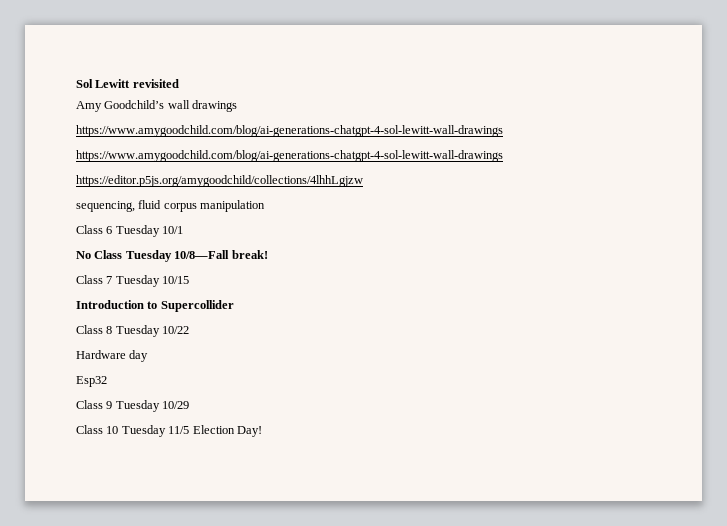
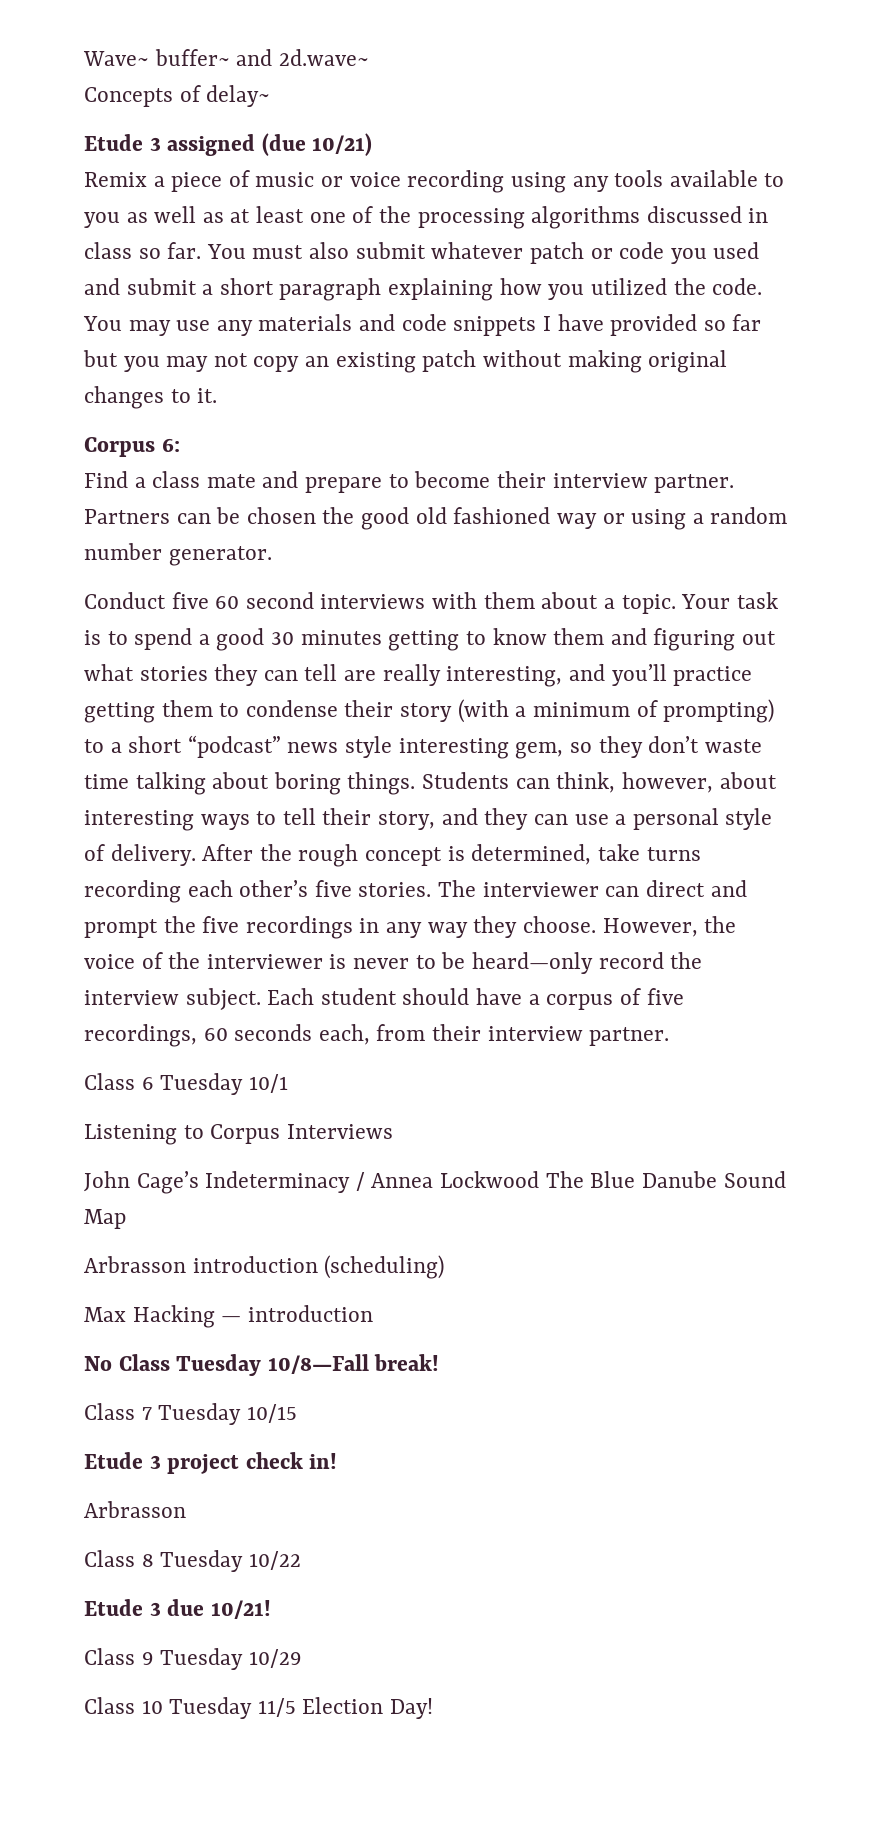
- Sol Lewitt revisited
- Amy Goodchild’s wall drawings
- https://www.amygoodchild.com/blog/ai-generations-chatgpt-4-sol-lewitt-wall-drawings
- https://www.amygoodchild.com/blog/ai-generations-chatgpt-4-sol-lewitt-wall-drawings
- https://editor.p5js.org/amygoodchild/collections/4lhhLgjzw
- sequencing, fluid corpus manipulation
+ Wave~ buffer~ and 2d.wave~
+ Concepts of delay~
+ Etude 3 assigned (due 10/21)
+ Remix a piece of music or voice recording using any tools available to you as well as at least one of the processing algorithms discussed in class so far. You must also submit whatever patch or code you used and submit a short paragraph explaining how you utilized the code. You may use any materials and code snippets I have provided so far but you may not copy an existing patch without making original changes to it.
+ Corpus 6:
+ Find a class mate and prepare to become their interview partner. Partners can be chosen the good old fashioned way or using a random number generator.
+ Conduct five 60 second interviews with them about a topic. Your task is to spend a good 30 minutes getting to know them and figuring out what stories they can tell are really interesting, and you’ll practice getting them to condense their story (with a minimum of prompting) to a short “podcast” news style interesting gem, so they don’t waste time talking about boring things. Students can think, however, about interesting ways to tell their story, and they can use a personal style of delivery. After the rough concept is determined, take turns recording each other’s five stories. The interviewer can direct and prompt the five recordings in any way they choose. However, the voice of the interviewer is never to be heard—only record the interview subject. Each student should have a corpus of five recordings, 60 seconds each, from their interview partner.
  Class 6 Tuesday 10/1
+ Listening to Corpus Interviews
+ John Cage’s Indeterminacy / Annea Lockwood The Blue Danube Sound Map
+ Arbrasson introduction (scheduling)
+ Max Hacking — introduction
- Introduction to Supercollider
+ Etude 3 project check in!
+ Arbrasson
- Hardware day
- Esp32
+ Etude 3 due 10/21!

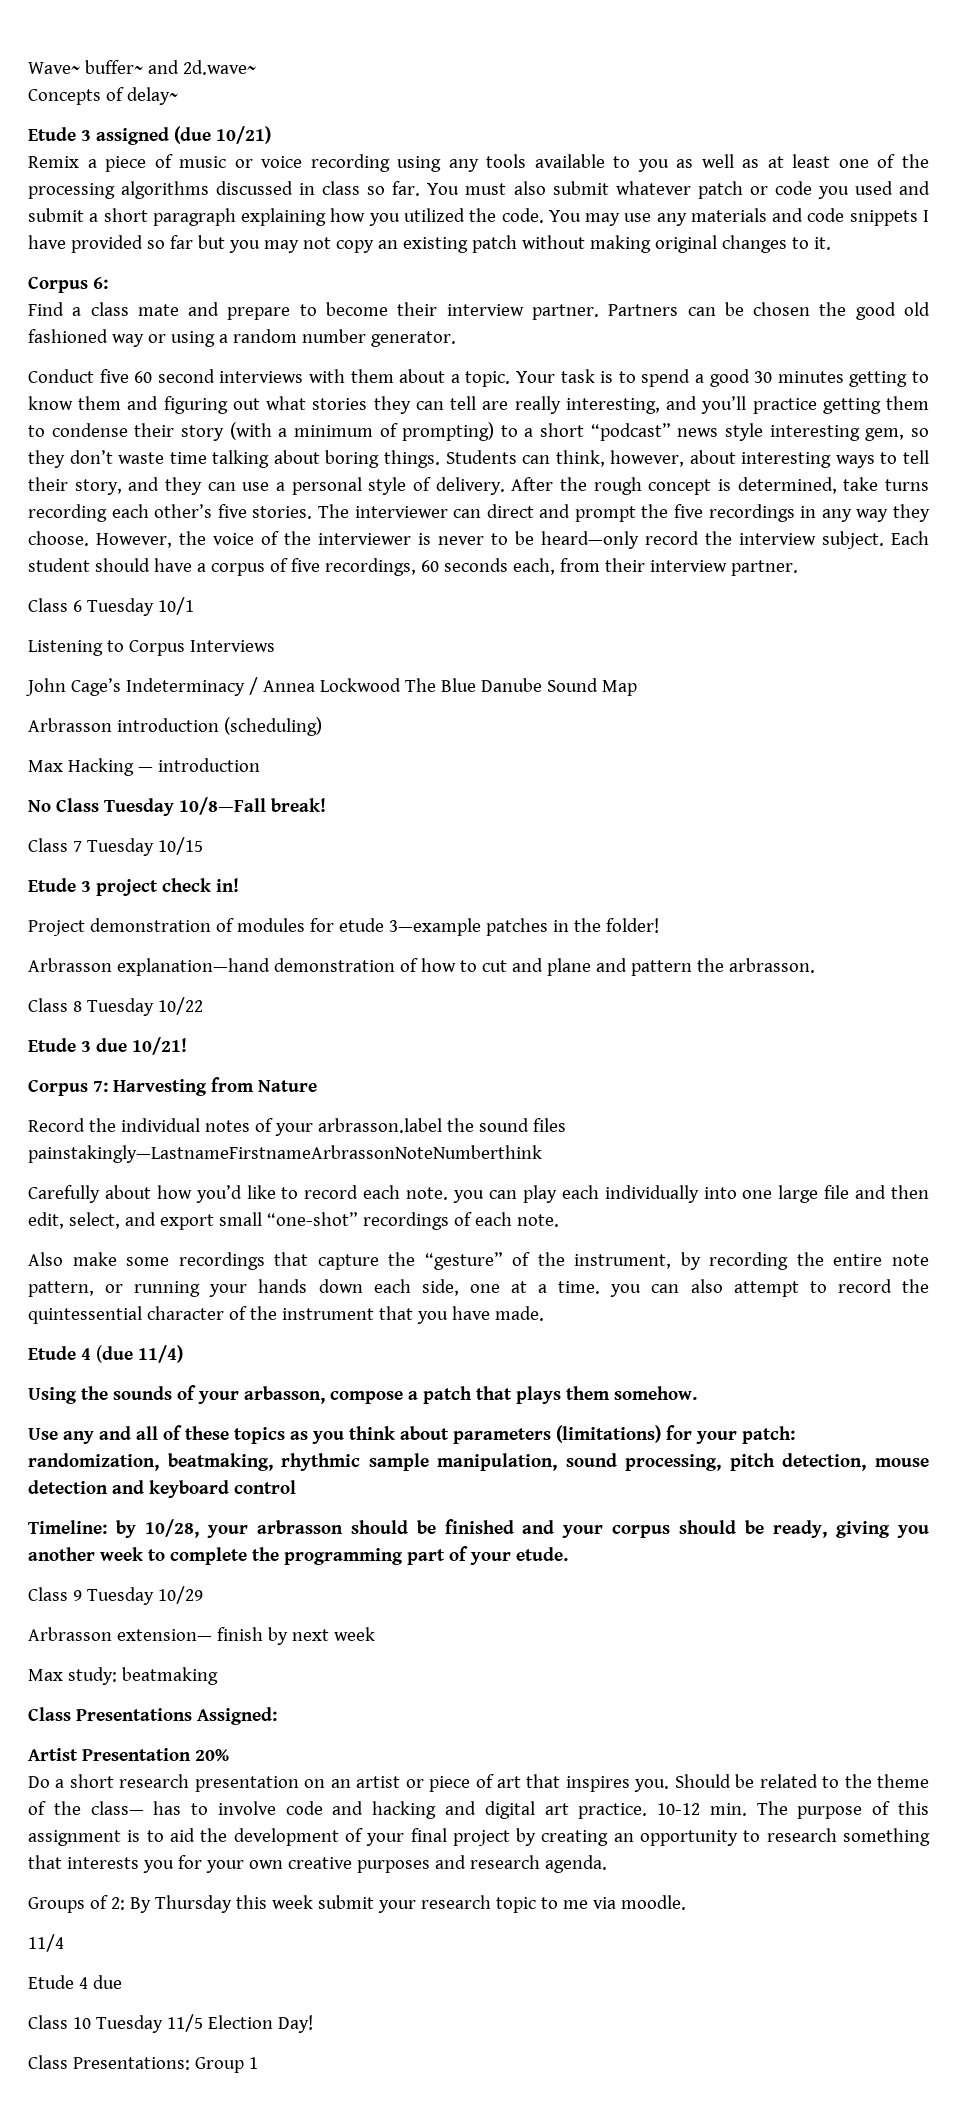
  Etude 3 project check in!
- Arbrasson
+ Project demonstration of modules for etude 3—example patches in the folder!
+ Arbrasson explanation—hand demonstration of how to cut and plane and pattern the arbrasson.
+ Corpus 7: Harvesting from Nature
+ Record the individual notes of your arbrasson.label the sound files painstakingly—LastnameFirstnameArbrassonNoteNumberthink
+ Carefully about how you’d like to record each note. you can play each individually into one large file and then edit, select, and export small “one-shot” recordings of each note.
+ Also make some recordings that capture the “gesture” of the instrument, by recording the entire note pattern, or running your hands down each side, one at a time. you can also attempt to record the quintessential character of the instrument that you have made.
+ Etude 4 (due 11/4)
+ Using the sounds of your arbasson, compose a patch that plays them somehow.
+ Use any and all of these topics as you think about parameters (limitations) for your patch: randomization, beatmaking, rhythmic sample manipulation, sound processing, pitch detection, mouse detection and keyboard control
+ Timeline: by 10/28, your arbrasson should be finished and your corpus should be ready, giving you another week to complete the programming part of your etude.
  Class 9 Tuesday 10/29
+ Arbrasson extension— finish by next week
+ Max study: beatmaking
+ Class Presentations Assigned:
+ Artist Presentation 20%
+ Do a short research presentation on an artist or piece of art that inspires you. Should be related to the theme of the class— has to involve code and hacking and digital art practice. 10-12 min. The purpose of this assignment is to aid the development of your final project by creating an opportunity to research something that interests you for your own creative purposes and research agenda.
+ Groups of 2: By Thursday this week submit your research topic to me via moodle.
+ 11/4
+ Etude 4 due
+ Class Presentations: Group 1

